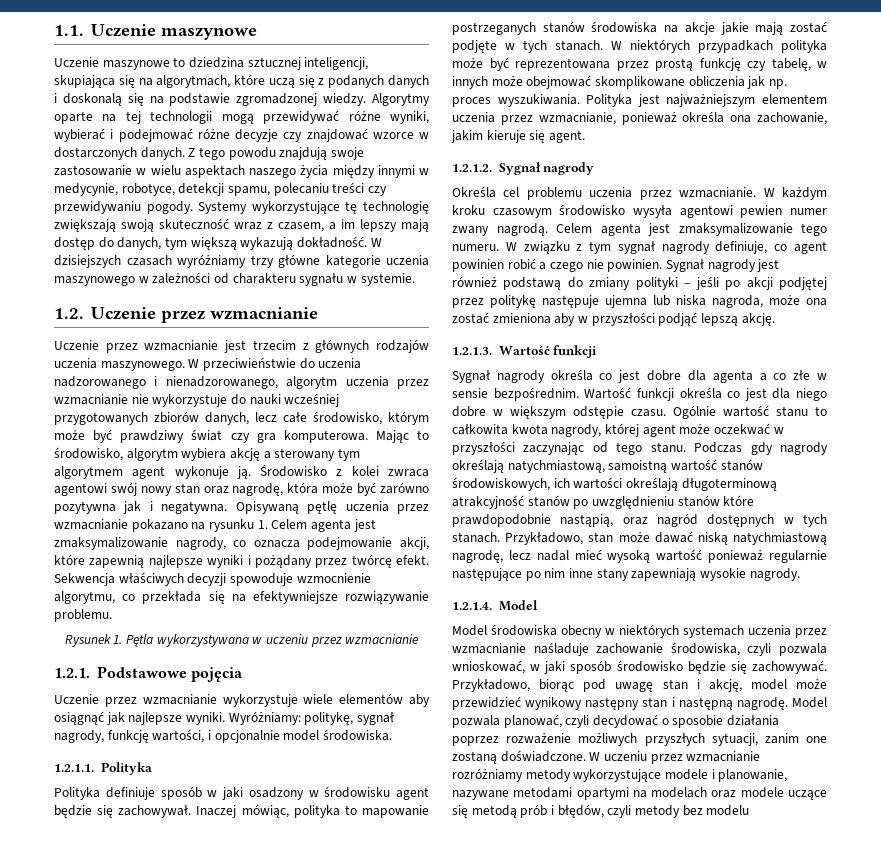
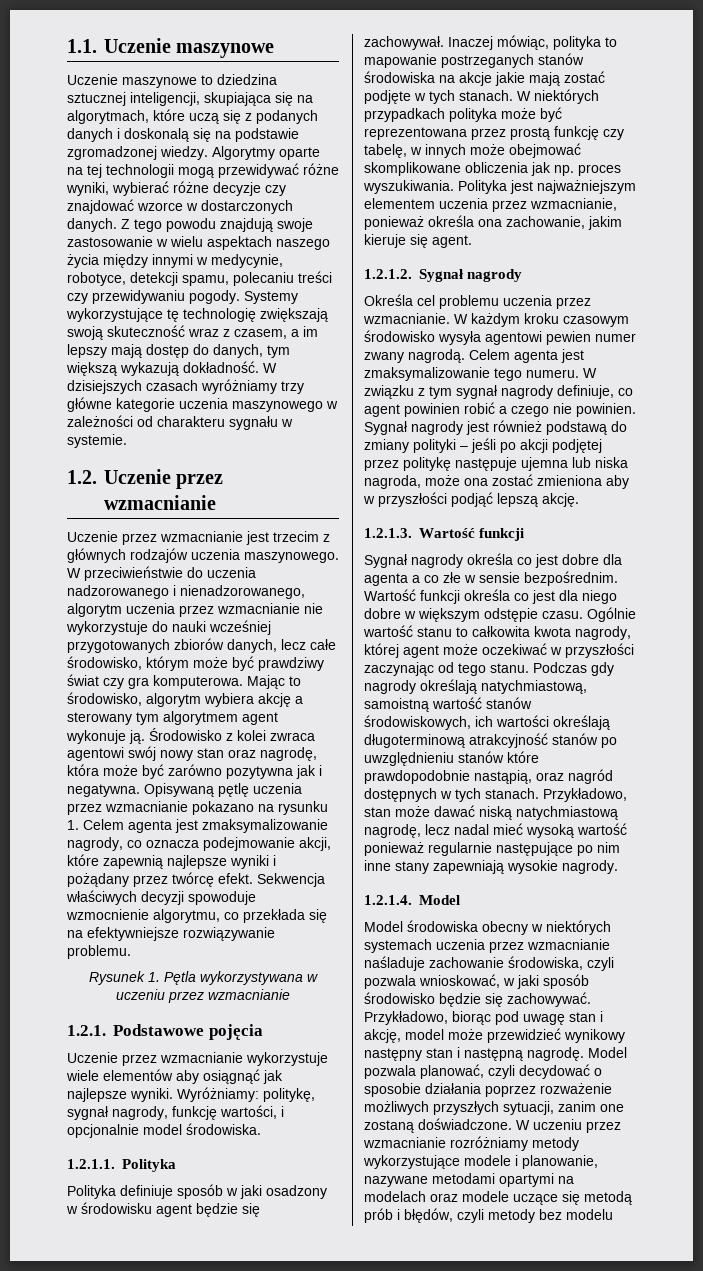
- Algorytmy oparte na tej technologii mogą przewidywać różne wyniki, wybierać i podejmować różne decyzje czy znajdować wzorce w dostarczonych danych.
+ Algorytmy oparte na tej technologii mogą przewidywać różne wyniki, wybierać różne decyzje czy znajdować wzorce w dostarczonych danych.
- Ogólnie wartość stanu to całkowita kwota nagrody, której agent może oczekwać w przyszłości zaczynając od tego stanu.
+ Ogólnie wartość stanu to całkowita kwota nagrody, której agent może oczekiwać w przyszłości zaczynając od tego stanu.

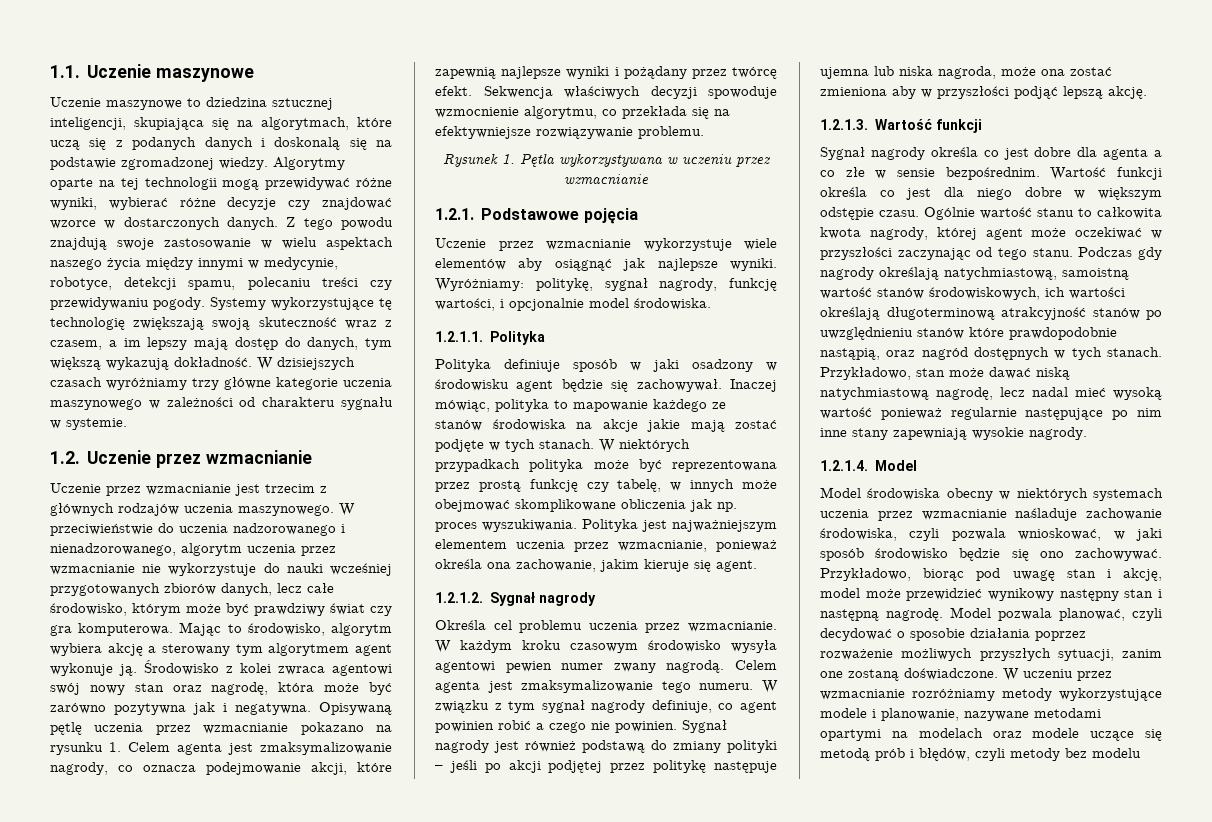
- Inaczej mówiąc, polityka to mapowanie postrzeganych stanów środowiska na akcje jakie mają zostać podjęte w tych stanach.
+ Inaczej mówiąc, polityka to mapowanie każdego ze stanów środowiska na akcje jakie mają zostać podjęte w tych stanach.
- Model środowiska obecny w niektórych systemach uczenia przez wzmacnianie naśladuje zachowanie środowiska, czyli pozwala wnioskować, w jaki sposób środowisko będzie się zachowywać.
+ Model środowiska obecny w niektórych systemach uczenia przez wzmacnianie naśladuje zachowanie środowiska, czyli pozwala wnioskować, w jaki sposób środowisko będzie się ono zachowywać.

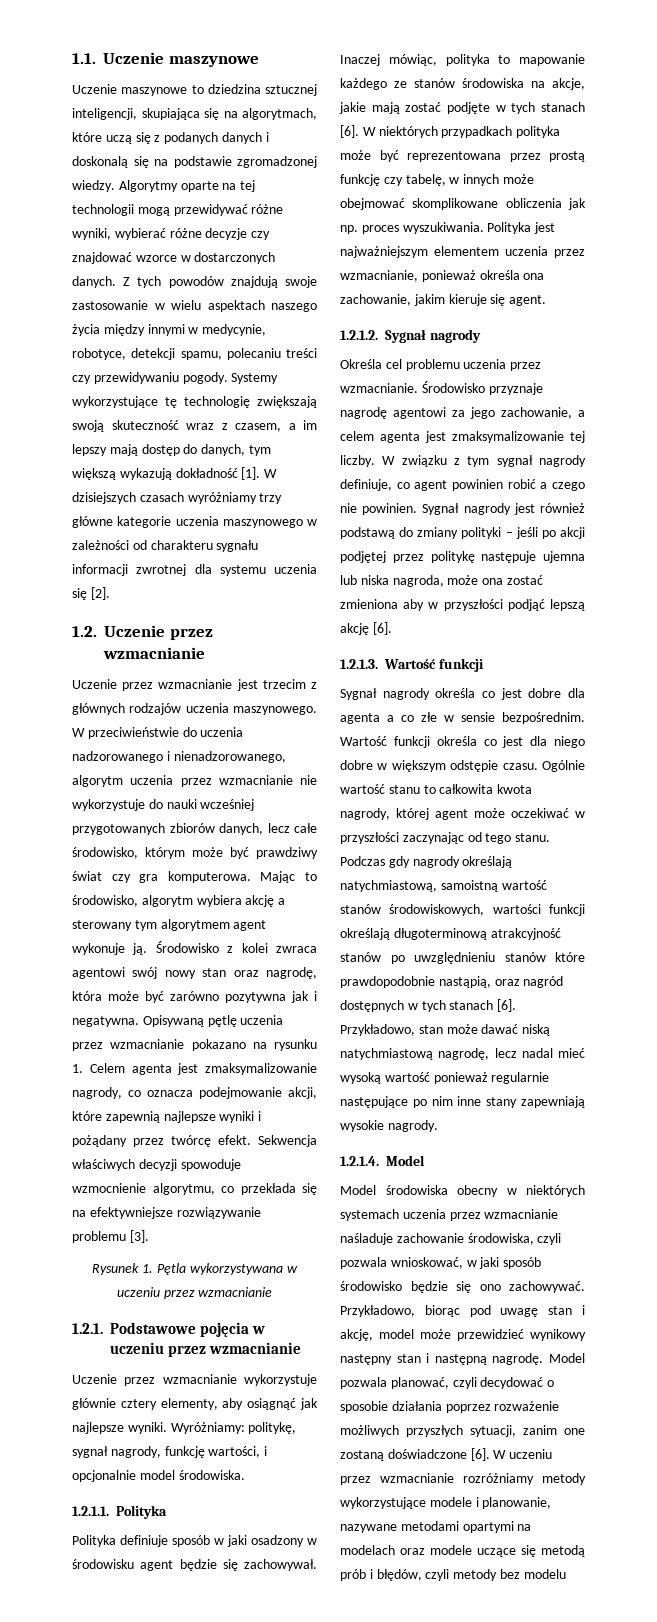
- Z tego powodu znajdują swoje zastosowanie w wielu aspektach naszego życia między innymi w medycynie, robotyce, detekcji spamu, polecaniu treści czy przewidywaniu pogody.
+ Z tych powodów znajdują swoje zastosowanie w wielu aspektach naszego życia między innymi w medycynie, robotyce, detekcji spamu, polecaniu treści czy przewidywaniu pogody.
- Systemy wykorzystujące tę technologię zwiększają swoją skuteczność wraz z czasem, a im lepszy mają dostęp do danych, tym większą wykazują dokładność.
+ Systemy wykorzystujące tę technologię zwiększają swoją skuteczność wraz z czasem, a im lepszy mają dostęp do danych, tym większą wykazują dokładność [1].
- W dzisiejszych czasach wyróżniamy trzy główne kategorie uczenia maszynowego w zależności od charakteru sygnału w systemie.
+ W dzisiejszych czasach wyróżniamy trzy główne kategorie uczenia maszynowego w zależności od charakteru sygnału informacji zwrotnej dla systemu uczenia się [2].
- Sekwencja właściwych decyzji spowoduje wzmocnienie algorytmu, co przekłada się na efektywniejsze rozwiązywanie problemu.
+ Sekwencja właściwych decyzji spowoduje wzmocnienie algorytmu, co przekłada się na efektywniejsze rozwiązywanie problemu [3].
- 1.2.1. Podstawowe pojęcia
+ 1.2.1. Podstawowe pojęcia w uczeniu przez wzmacnianie
- Uczenie przez wzmacnianie wykorzystuje wiele elementów aby osiągnąć jak najlepsze wyniki.
+ Uczenie przez wzmacnianie wykorzystuje głównie cztery elementy, aby osiągnąć jak najlepsze wyniki.
- Inaczej mówiąc, polityka to mapowanie każdego ze stanów środowiska na akcje jakie mają zostać podjęte w tych stanach.
+ Inaczej mówiąc, polityka to mapowanie każdego ze stanów środowiska na akcje, jakie mają zostać podjęte w tych stanach [6].
- W każdym kroku czasowym środowisko wysyła agentowi pewien numer zwany nagrodą. Celem agenta jest zmaksymalizowanie tego numeru.
+ Środowisko przyznaje nagrodę agentowi za jego zachowanie, a celem agenta jest zmaksymalizowanie tej liczby.
- Sygnał nagrody jest również podstawą do zmiany polityki – jeśli po akcji podjętej przez politykę następuje ujemna lub niska nagroda, może ona zostać zmieniona aby w przyszłości podjąć lepszą akcję.
+ Sygnał nagrody jest również podstawą do zmiany polityki – jeśli po akcji podjętej przez politykę następuje ujemna lub niska nagroda, może ona zostać zmieniona aby w przyszłości podjąć lepszą akcję [6].
- Podczas gdy nagrody określają natychmiastową, samoistną wartość stanów środowiskowych, ich wartości określają długoterminową atrakcyjność stanów po uwzględnieniu stanów które prawdopodobnie nastąpią, oraz nagród dostępnych w tych stanach.
+ Podczas gdy nagrody określają natychmiastową, samoistną wartość stanów środowiskowych, wartości funkcji określają długoterminową atrakcyjność stanów po uwzględnieniu stanów które prawdopodobnie nastąpią, oraz nagród dostępnych w tych stanach [6].
- Model pozwala planować, czyli decydować o sposobie działania poprzez rozważenie możliwych przyszłych sytuacji, zanim one zostaną doświadczone.
+ Model pozwala planować, czyli decydować o sposobie działania poprzez rozważenie możliwych przyszłych sytuacji, zanim one zostaną doświadczone [6].

